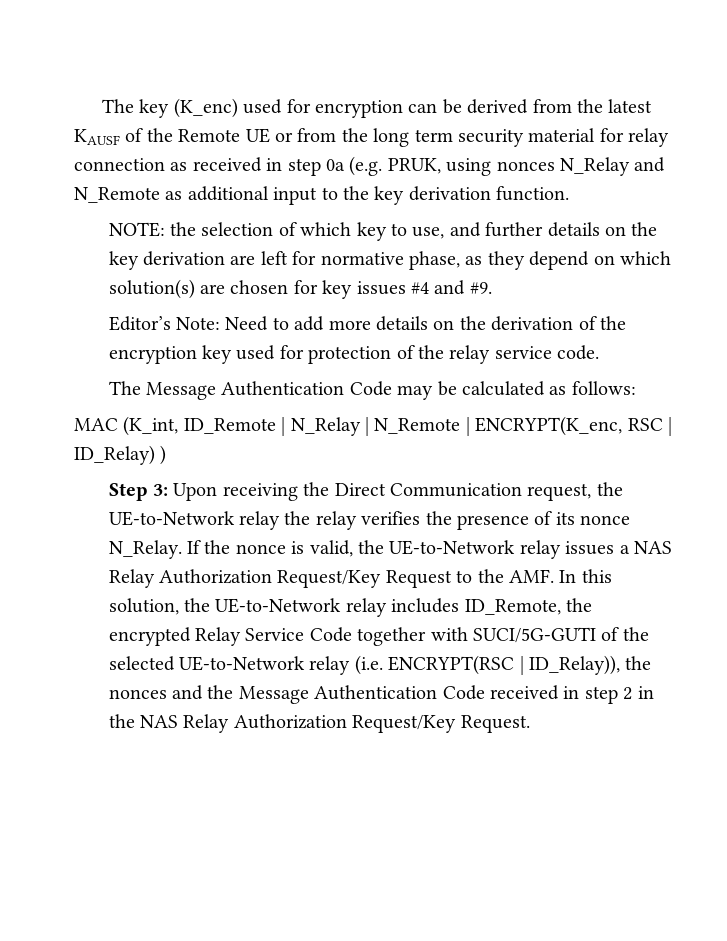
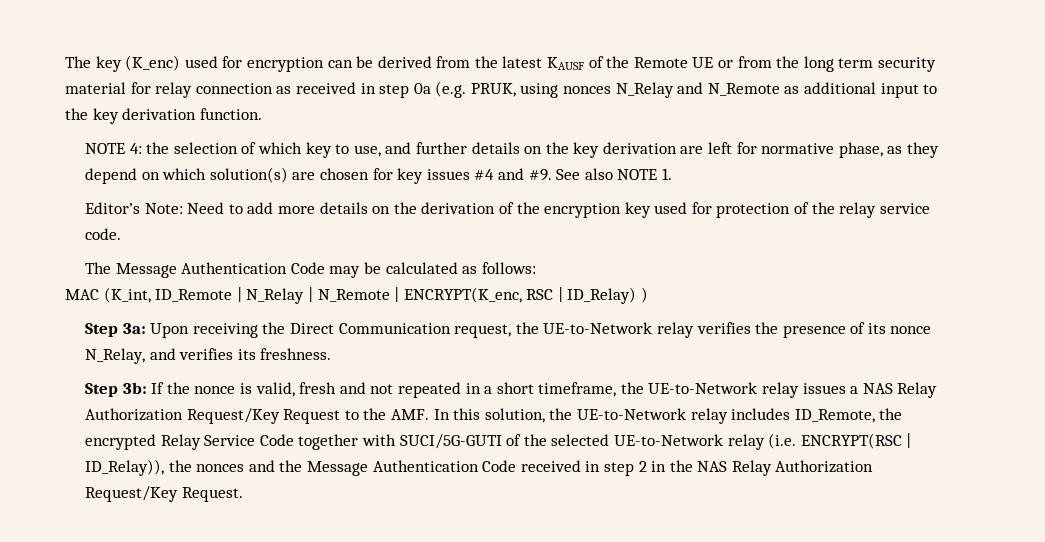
- NOTE: the selection of which key to use, and further details on the key derivation are left for normative phase, as they depend on which solution(s) are chosen for key issues #4 and #9.
+ NOTE 4: the selection of which key to use, and further details on the key derivation are left for normative phase, as they depend on which solution(s) are chosen for key issues #4 and #9. See also NOTE 1.
- Step 3:
+ Step 3a:
- Upon receiving the Direct Communication request, the UE-to-Network relay the relay verifies the presence of its nonce N_Relay.
+ Upon receiving the Direct Communication request, the UE-to-Network relay verifies the presence of its nonce N_Relay, and verifies its freshness.
+ Step 3b:
- If the nonce is valid, the UE-to-Network relay issues a NAS Relay Authorization Request/Key Request to the AMF. In this solution, the UE-to-Network relay includes ID_Remote, the encrypted Relay Service Code together with SUCI/5G-GUTI of the selected UE-to-Network relay (i.e. ENCRYPT(RSC | ID_Relay)), the nonces and the Message Authentication Code received in step 2 in the NAS Relay Authorization Request/Key Request.
+ If the nonce is valid, fresh and not repeated in a short timeframe, the UE-to-Network relay issues a NAS Relay Authorization Request/Key Request to the AMF. In this solution, the UE-to-Network relay includes ID_Remote, the encrypted Relay Service Code together with SUCI/5G-GUTI of the selected UE-to-Network relay (i.e. ENCRYPT(RSC | ID_Relay)), the nonces and the Message Authentication Code received in step 2 in the NAS Relay Authorization Request/Key Request.

